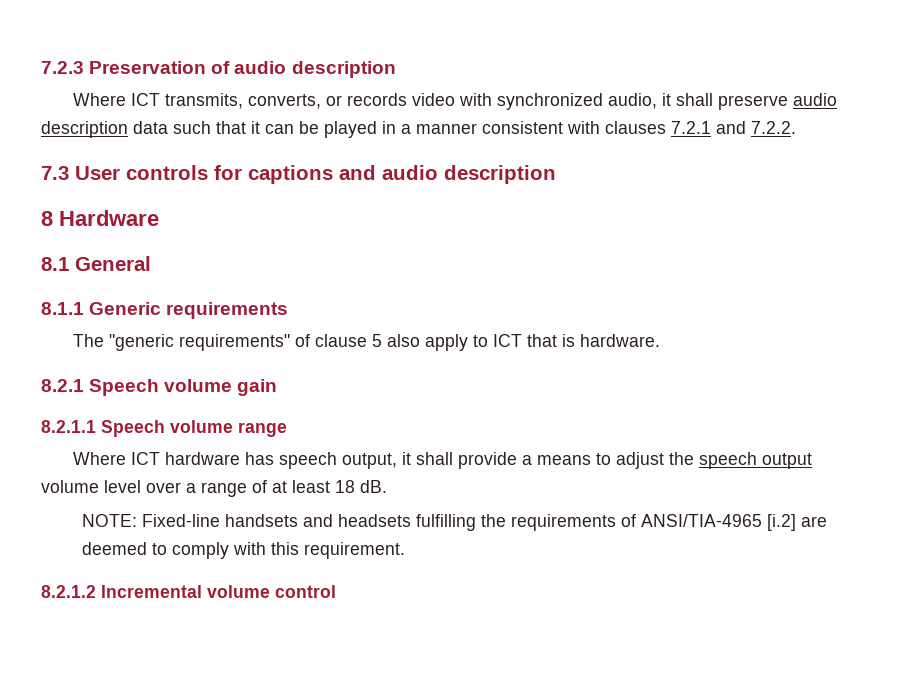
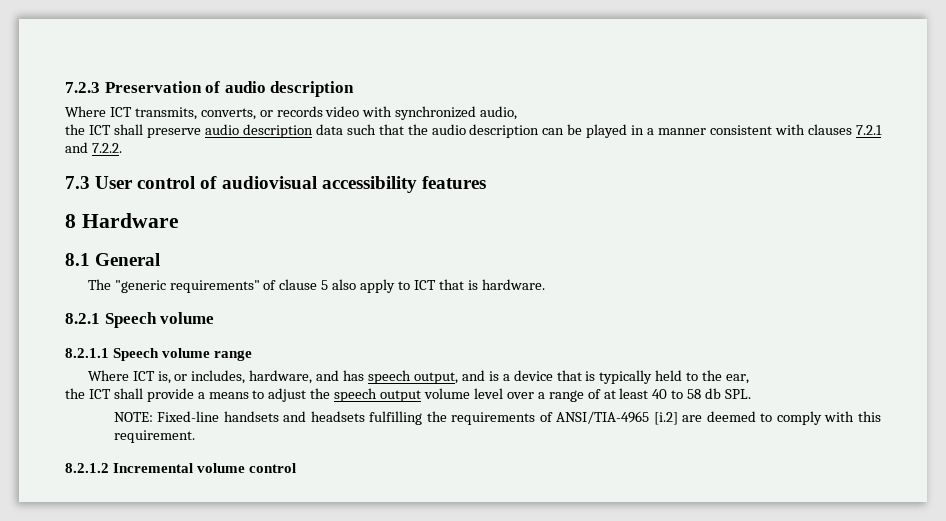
- Where ICT transmits, converts, or records video with synchronized audio, it shall preserve audio description data such that it can be played in a manner consistent with clauses 7.2.1 and 7.2.2.
+ Where ICT transmits, converts, or records video with synchronized audio,
+ the ICT shall preserve audio description data such that the audio description can be played in a manner consistent with clauses 7.2.1 and 7.2.2.
- 7.3 User controls for captions and audio description
+ 7.3 User control of audiovisual accessibility features
- 8.1.1 Generic requirements
- 8.2.1 Speech volume gain
+ 8.2.1 Speech volume
- Where ICT hardware has speech output, it shall provide a means to adjust the speech output volume level over a range of at least 18 dB.
+ Where ICT is, or includes, hardware, and has speech output, and is a device that is typically held to the ear,
+ the ICT shall provide a means to adjust the speech output volume level over a range of at least 40 to 58 db SPL.

